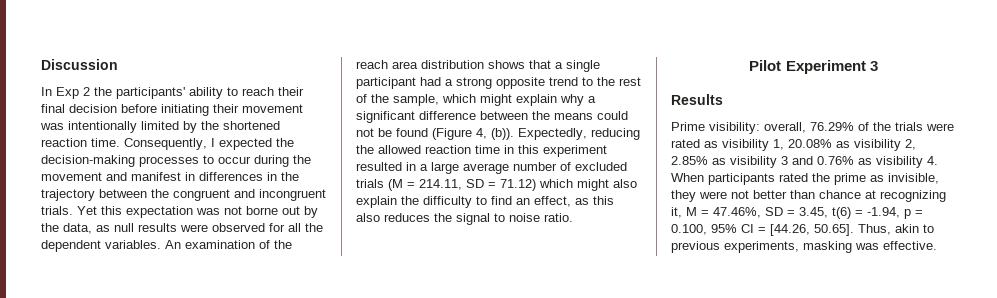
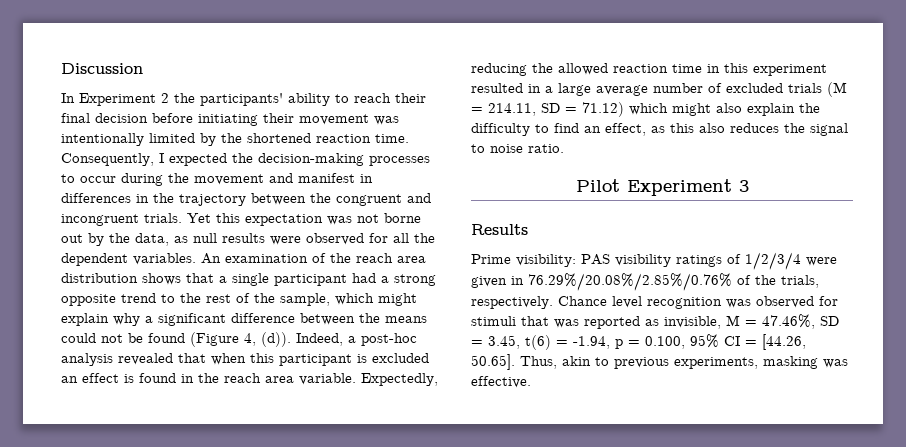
- In Exp 2 the participants' ability to reach their final decision before initiating their movement was intentionally limited by the shortened reaction time.
+ In Experiment 2 the participants' ability to reach their final decision before initiating their movement was intentionally limited by the shortened reaction time.
- An examination of the reach area distribution shows that a single participant had a strong opposite trend to the rest of the sample, which might explain why a significant difference between the means could not be found (Figure 4, (b)).
+ An examination of the reach area distribution shows that a single participant had a strong opposite trend to the rest of the sample, which might explain why a significant difference between the means could not be found (Figure 4, (d)). Indeed, a post-hoc analysis revealed that when this participant is excluded an effect is found in the reach area variable.
- Prime visibility: overall, 76.29% of the trials were rated as visibility 1, 20.08% as visibility 2, 2.85% as visibility 3 and 0.76% as visibility 4. When participants rated the prime as invisible, they were not better than chance at recognizing it, M = 47.46%, SD = 3.45, t(6) = -1.94, p = 0.100, 95% CI = [44.26, 50.65]. Thus, akin to previous experiments, masking was effective.
+ Prime visibility: PAS visibility ratings of 1/2/3/4 were given in 76.29%/20.08%/2.85%/0.76% of the trials, respectively. Chance level recognition was observed for stimuli that was reported as invisible, M = 47.46%, SD = 3.45, t(6) = -1.94, p = 0.100, 95% CI = [44.26, 50.65]. Thus, akin to previous experiments, masking was effective.

